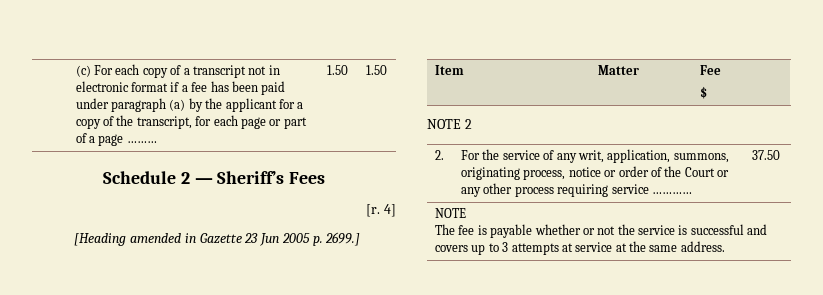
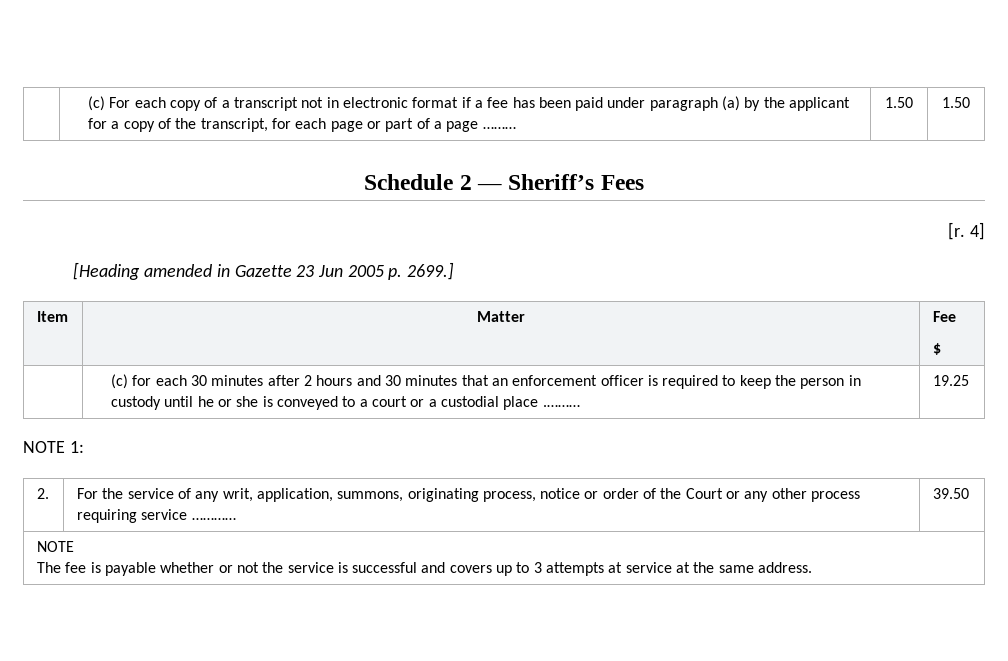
- NOTE 2
+ | (c) for each 30 minutes after 2 hours and 30 minutes that an enforcement officer is required to keep the person in custody until he or she is conveyed to a court or a custodial place .……… | 19.25
+ NOTE 1:
- 2. | For the service of any writ, application, summons, originating process, notice or order of the Court or any other process requiring service ………… | 37.50
+ 2. | For the service of any writ, application, summons, originating process, notice or order of the Court or any other process requiring service ………… | 39.50

